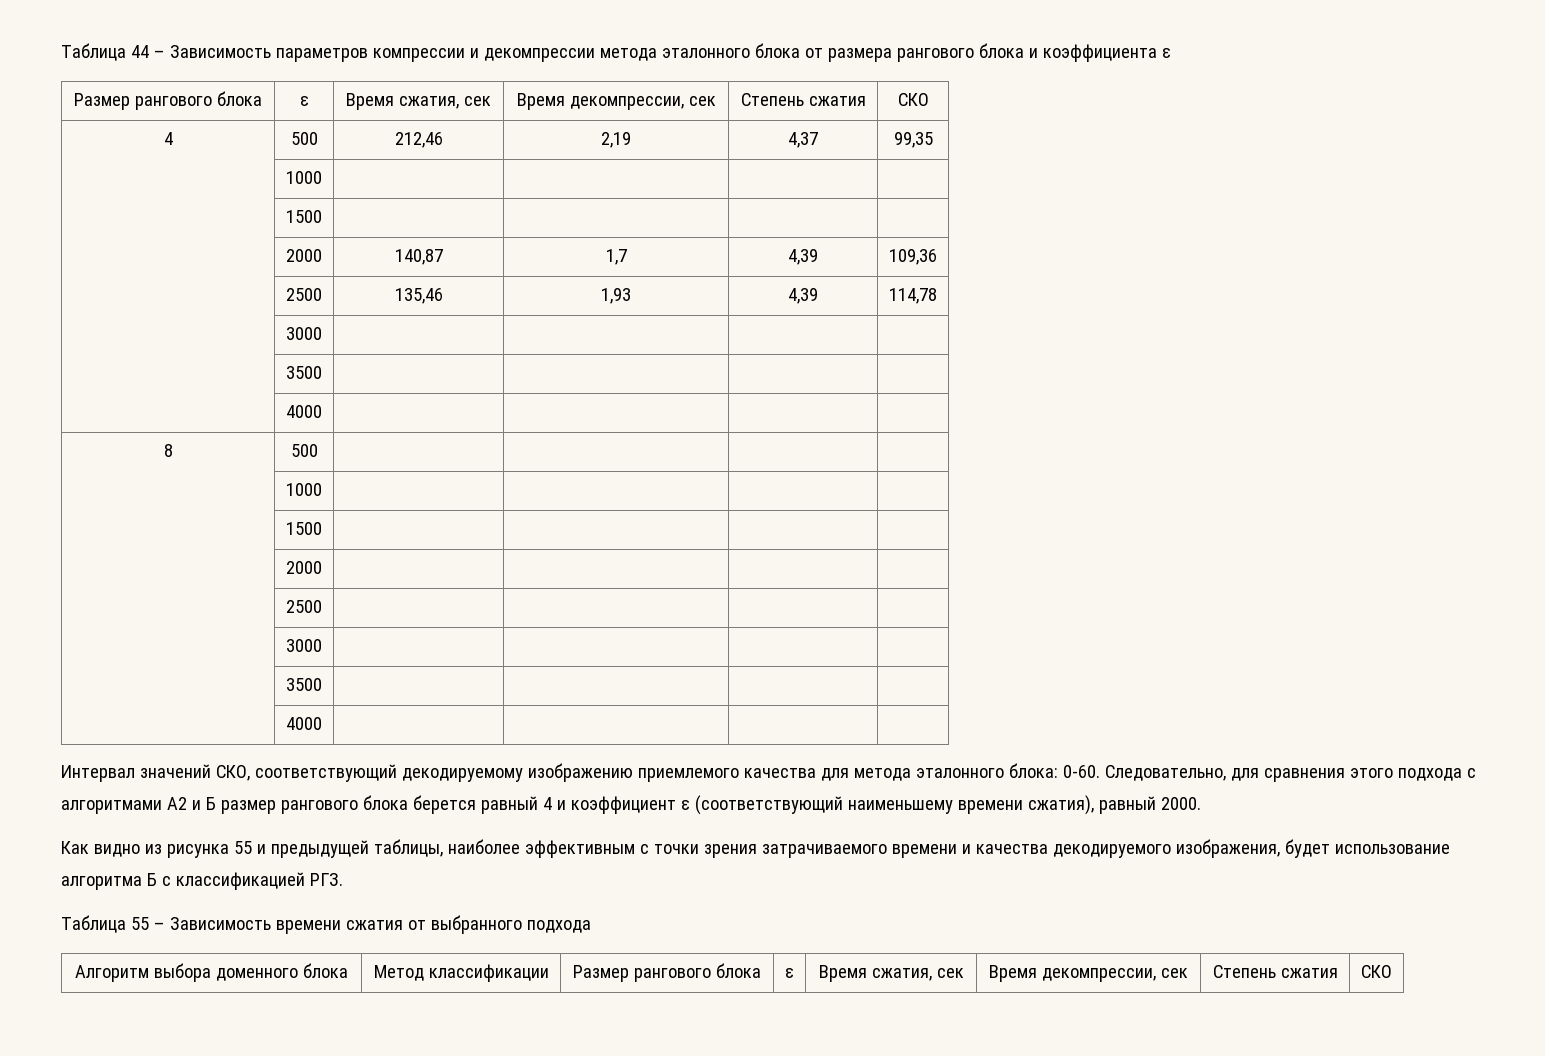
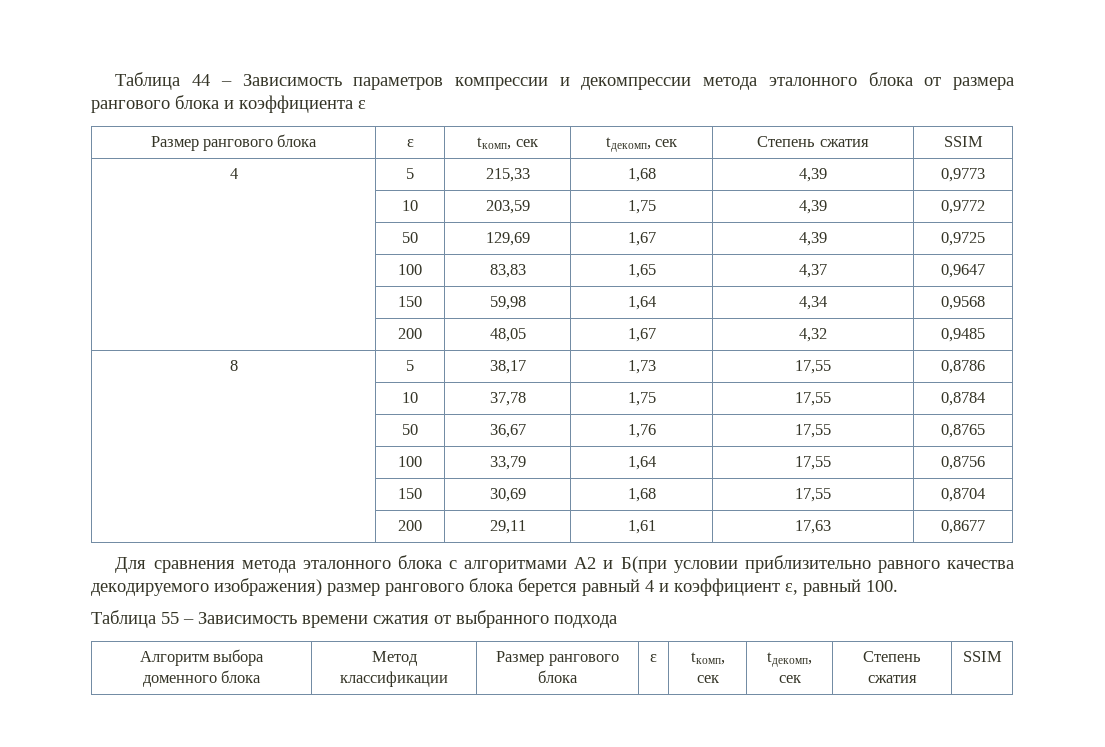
  Таблица 44 – Зависимость параметров компрессии и декомпрессии метода эталонного блока от размера рангового блока и коэффициента ε
- Размер рангового блока | ε | Время сжатия, сек | Время декомпрессии, сек | Степень сжатия | СКО
+ Размер рангового блока | ε | tкомп, сек | tдекомп, сек | Степень сжатия | SSIM
- 4 | 500 | 212,46 | 2,19 | 4,37 | 99,35
- | 1000 | | | |
- | 1500 | | | |
- | 2000 | 140,87 | 1,7 | 4,39 | 109,36
- | 2500 | 135,46 | 1,93 | 4,39 | 114,78
- | 3000 | | | |
- | 3500 | | | |
- | 4000 | | | |
- 8 | 500 | | | |
- | 1000 | | | |
- | 1500 | | | |
- | 2000 | | | |
- | 2500 | | | |
- | 3000 | | | |
- | 3500 | | | |
- | 4000 | | | |
- Интервал значений СКО, соответствующий декодируемому изображению приемлемого качества для метода эталонного блока: 0-60. Следовательно, для сравнения этого подхода с алгоритмами А2 и Б размер рангового блока берется равный 4 и коэффициент ε (соответствующий наименьшему времени сжатия), равный 2000.
- Как видно из рисунка 55 и предыдущей таблицы, наиболее эффективным с точки зрения затрачиваемого времени и качества декодируемого изображения, будет использование алгоритма Б с классификацией РГЗ.
+ 4 | 5 | 215,33 | 1,68 | 4,39 | 0,9773
+ | 10 | 203,59 | 1,75 | 4,39 | 0,9772
+ | 50 | 129,69 | 1,67 | 4,39 | 0,9725
+ | 100 | 83,83 | 1,65 | 4,37 | 0,9647
+ | 150 | 59,98 | 1,64 | 4,34 | 0,9568
+ | 200 | 48,05 | 1,67 | 4,32 | 0,9485
+ 8 | 5 | 38,17 | 1,73 | 17,55 | 0,8786
+ | 10 | 37,78 | 1,75 | 17,55 | 0,8784
+ | 50 | 36,67 | 1,76 | 17,55 | 0,8765
+ | 100 | 33,79 | 1,64 | 17,55 | 0,8756
+ | 150 | 30,69 | 1,68 | 17,55 | 0,8704
+ | 200 | 29,11 | 1,61 | 17,63 | 0,8677
+ Для сравнения метода эталонного блока с алгоритмами А2 и Б(при условии приблизительно равного качества декодируемого изображения) размер рангового блока берется равный 4 и коэффициент ε, равный 100.
- Алгоритм выбора доменного блока | Метод классификации | Размер рангового блока | ε | Время сжатия, сек | Время декомпрессии, сек | Степень сжатия | СКО
+ Алгоритм выбора доменного блока | Метод классификации | Размер рангового блока | ε | tкомп, сек | tдекомп, сек | Степень сжатия | SSIM

